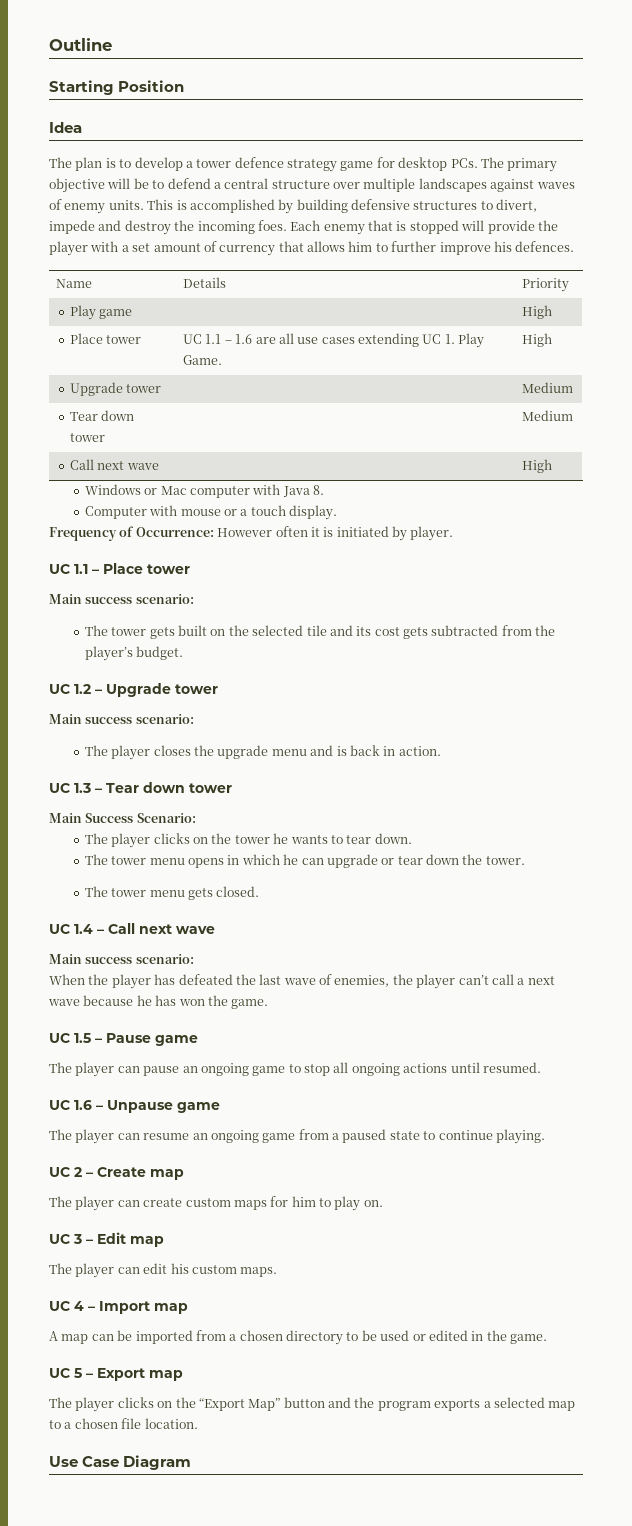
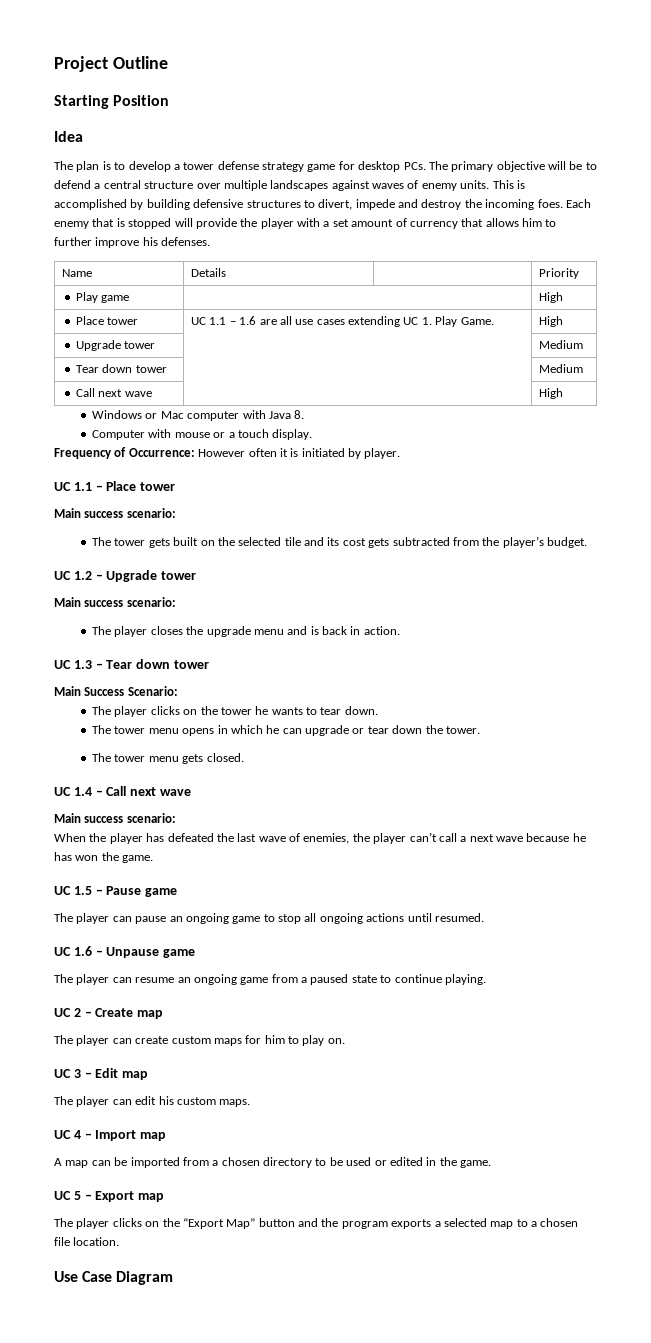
- Outline
+ Project Outline
- The plan is to develop a tower defence strategy game for desktop PCs. The primary objective will be to defend a central structure over multiple landscapes against waves of enemy units.
+ The plan is to develop a tower defense strategy game for desktop PCs. The primary objective will be to defend a central structure over multiple landscapes against waves of enemy units.
- Each enemy that is stopped will provide the player with a set amount of currency that allows him to further improve his defences.
+ Each enemy that is stopped will provide the player with a set amount of currency that allows him to further improve his defenses.

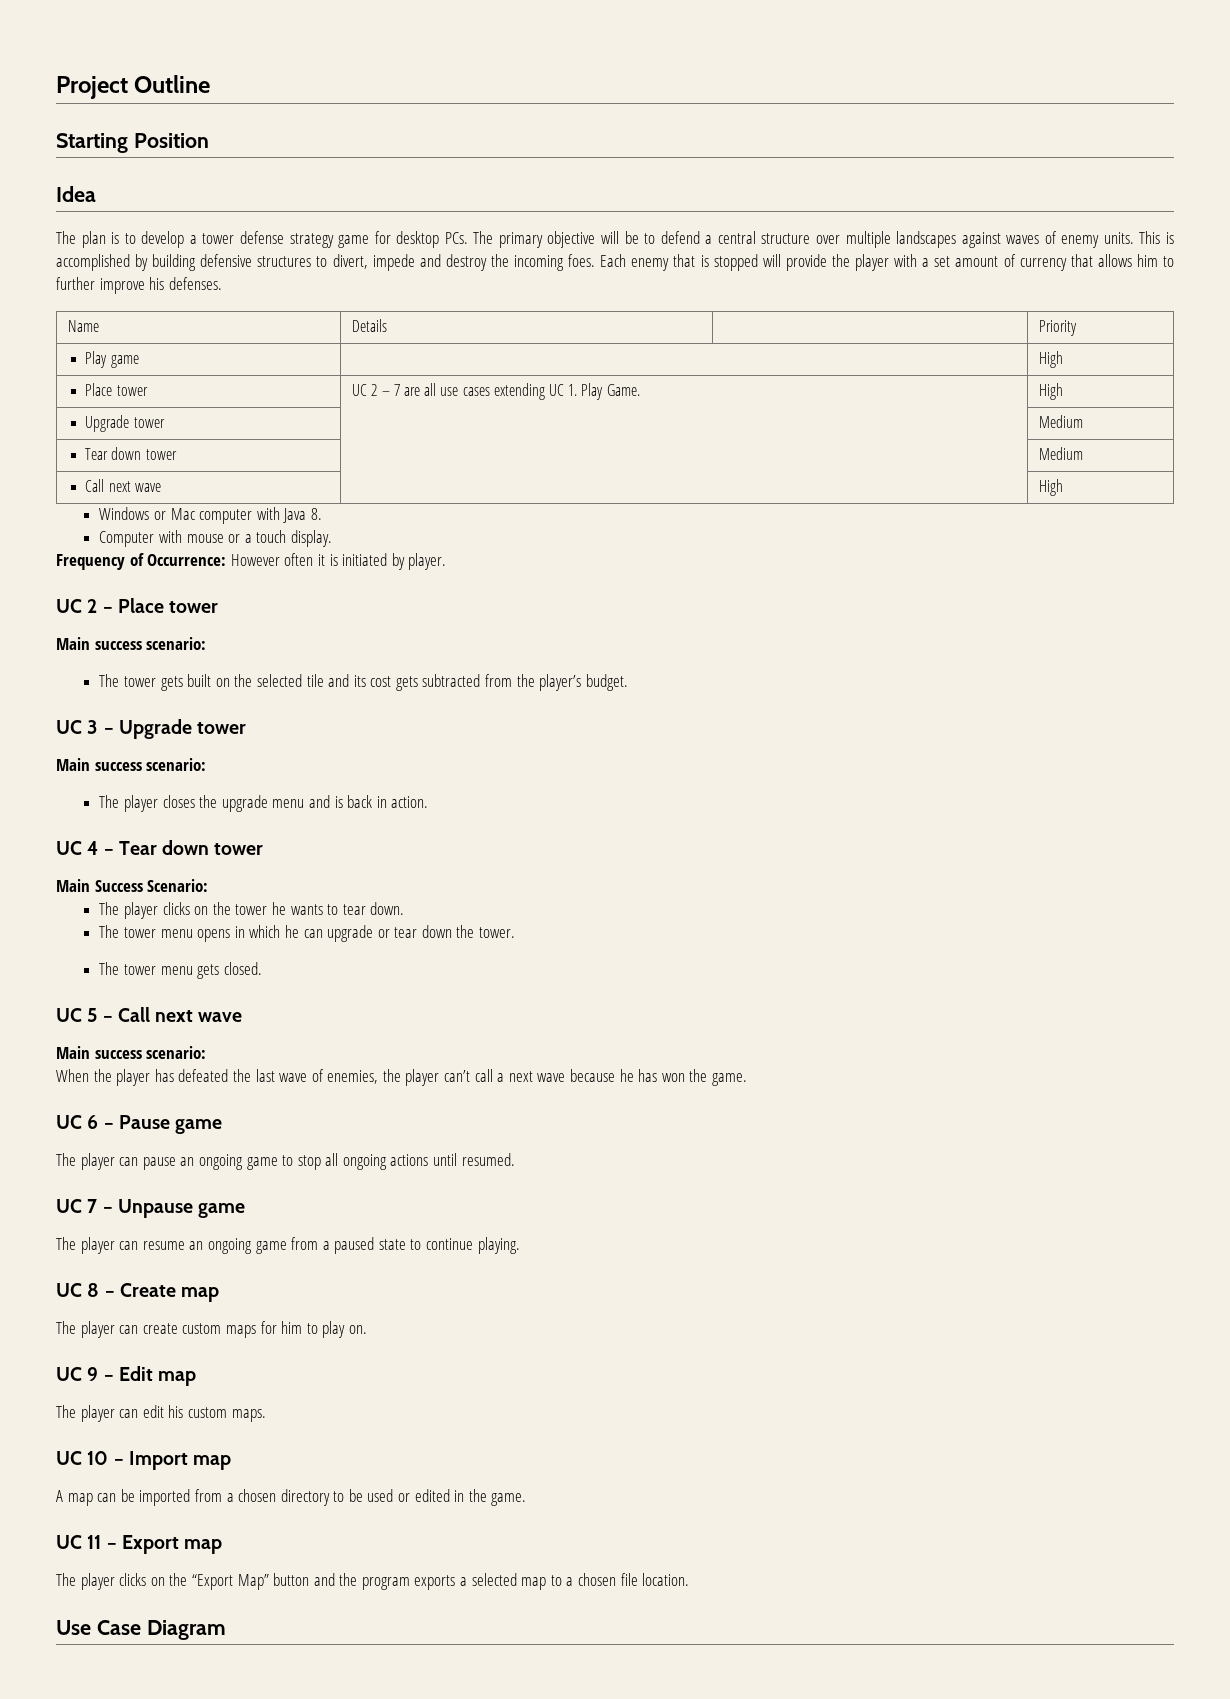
- Place tower | UC 1.1 – 1.6 are all use cases extending UC 1. Play Game. | High
+ Place tower | UC 2 – 7 are all use cases extending UC 1. Play Game. | High
- UC 1.1 – Place tower
+ UC 2 – Place tower
- UC 1.2 – Upgrade tower
+ UC 3 – Upgrade tower
- UC 1.3 – Tear down tower
+ UC 4 – Tear down tower
- UC 1.4 – Call next wave
+ UC 5 – Call next wave
- UC 1.5 – Pause game
+ UC 6 – Pause game
- UC 1.6 – Unpause game
+ UC 7 – Unpause game
- UC 2 – Create map
+ UC 8 – Create map
- UC 3 – Edit map
+ UC 9 – Edit map
- UC 4 – Import map
+ UC 10 – Import map
- UC 5 – Export map
+ UC 11 – Export map

